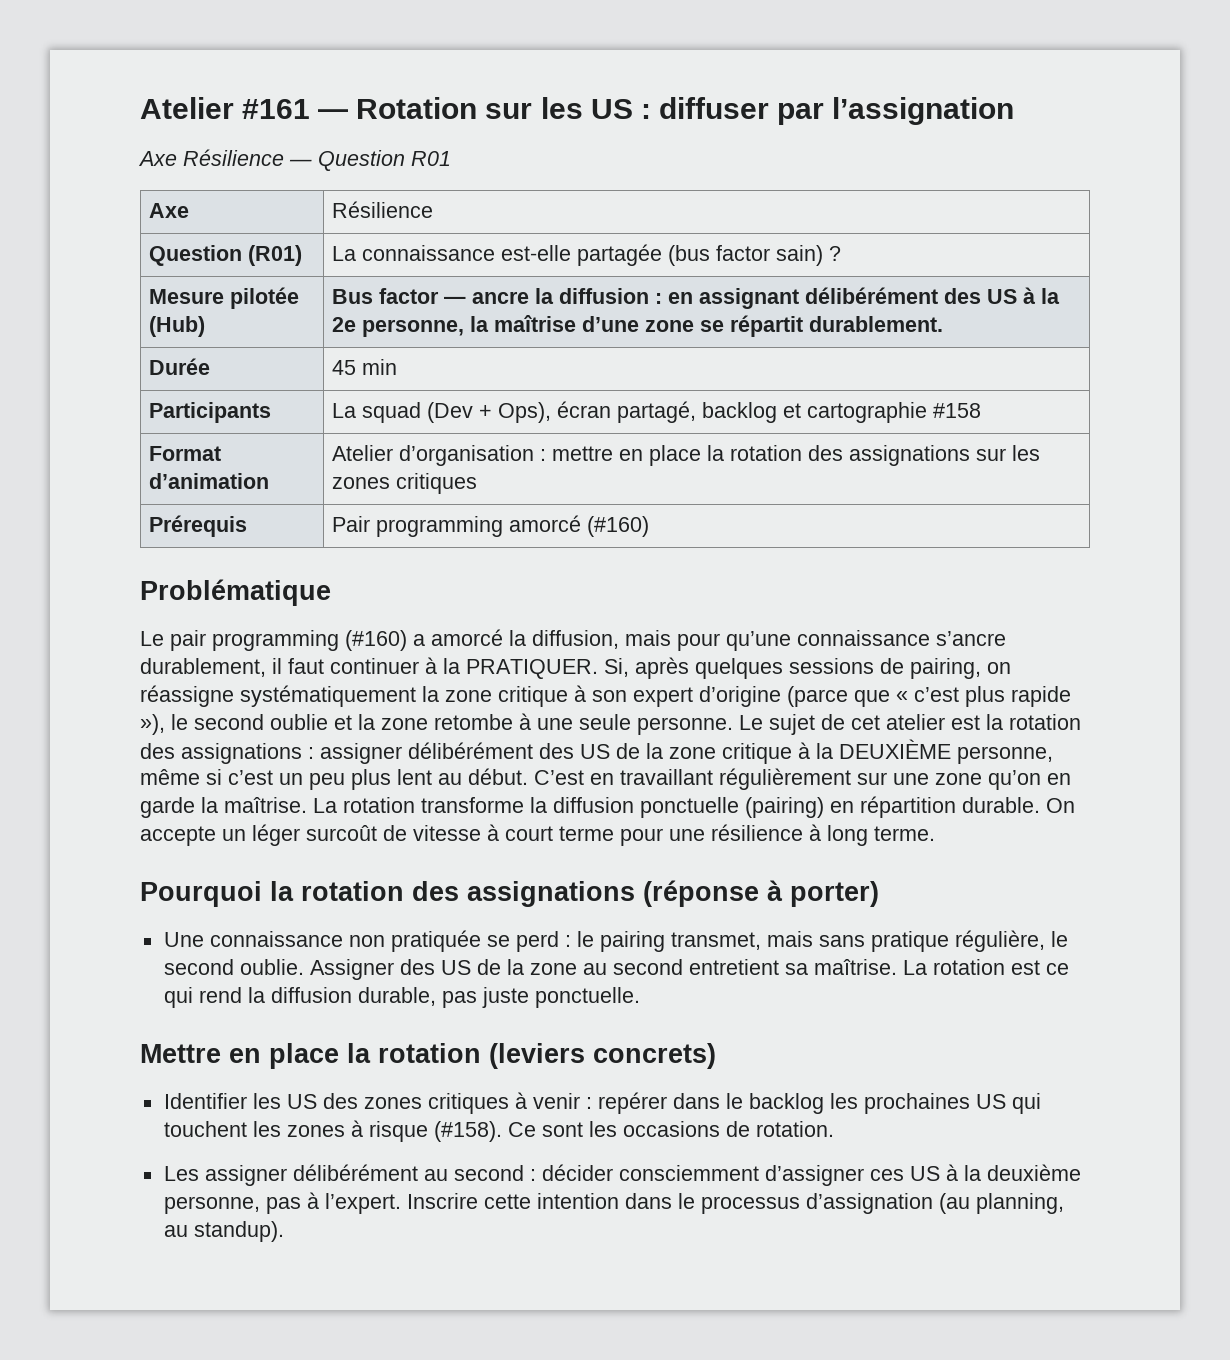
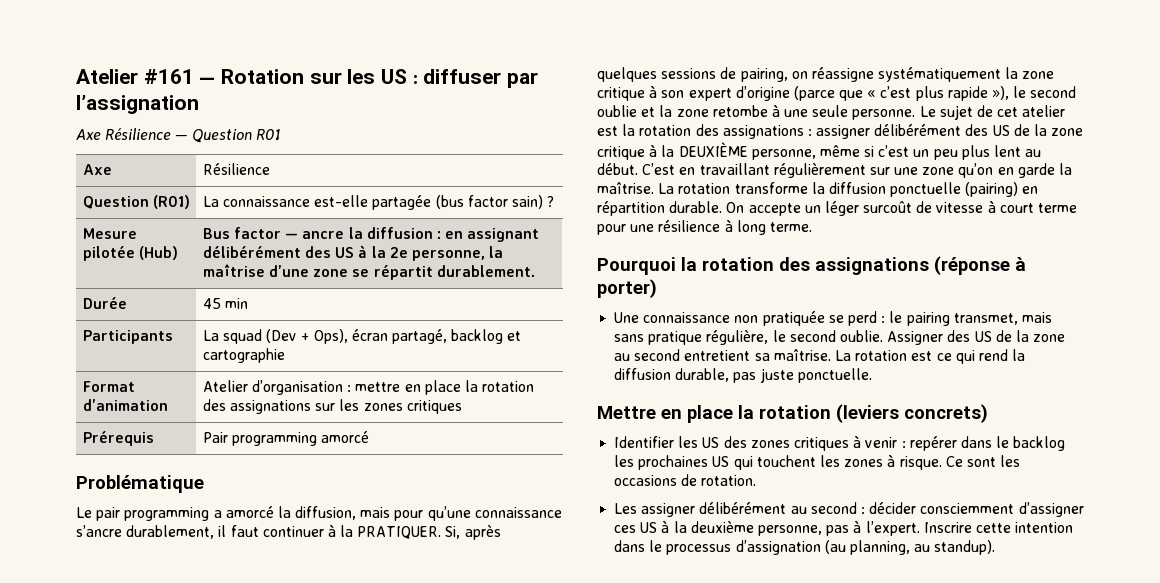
- Participants | La squad (Dev + Ops), écran partagé, backlog et cartographie #158
+ Participants | La squad (Dev + Ops), écran partagé, backlog et cartographie
- Prérequis | Pair programming amorcé (#160)
+ Prérequis | Pair programming amorcé
- Le pair programming (#160) a amorcé la diffusion, mais pour qu’une connaissance s’ancre durablement, il faut continuer à la PRATIQUER.
+ Le pair programming a amorcé la diffusion, mais pour qu’une connaissance s’ancre durablement, il faut continuer à la PRATIQUER.
- Identifier les US des zones critiques à venir : repérer dans le backlog les prochaines US qui touchent les zones à risque (#158).
+ Identifier les US des zones critiques à venir : repérer dans le backlog les prochaines US qui touchent les zones à risque.

